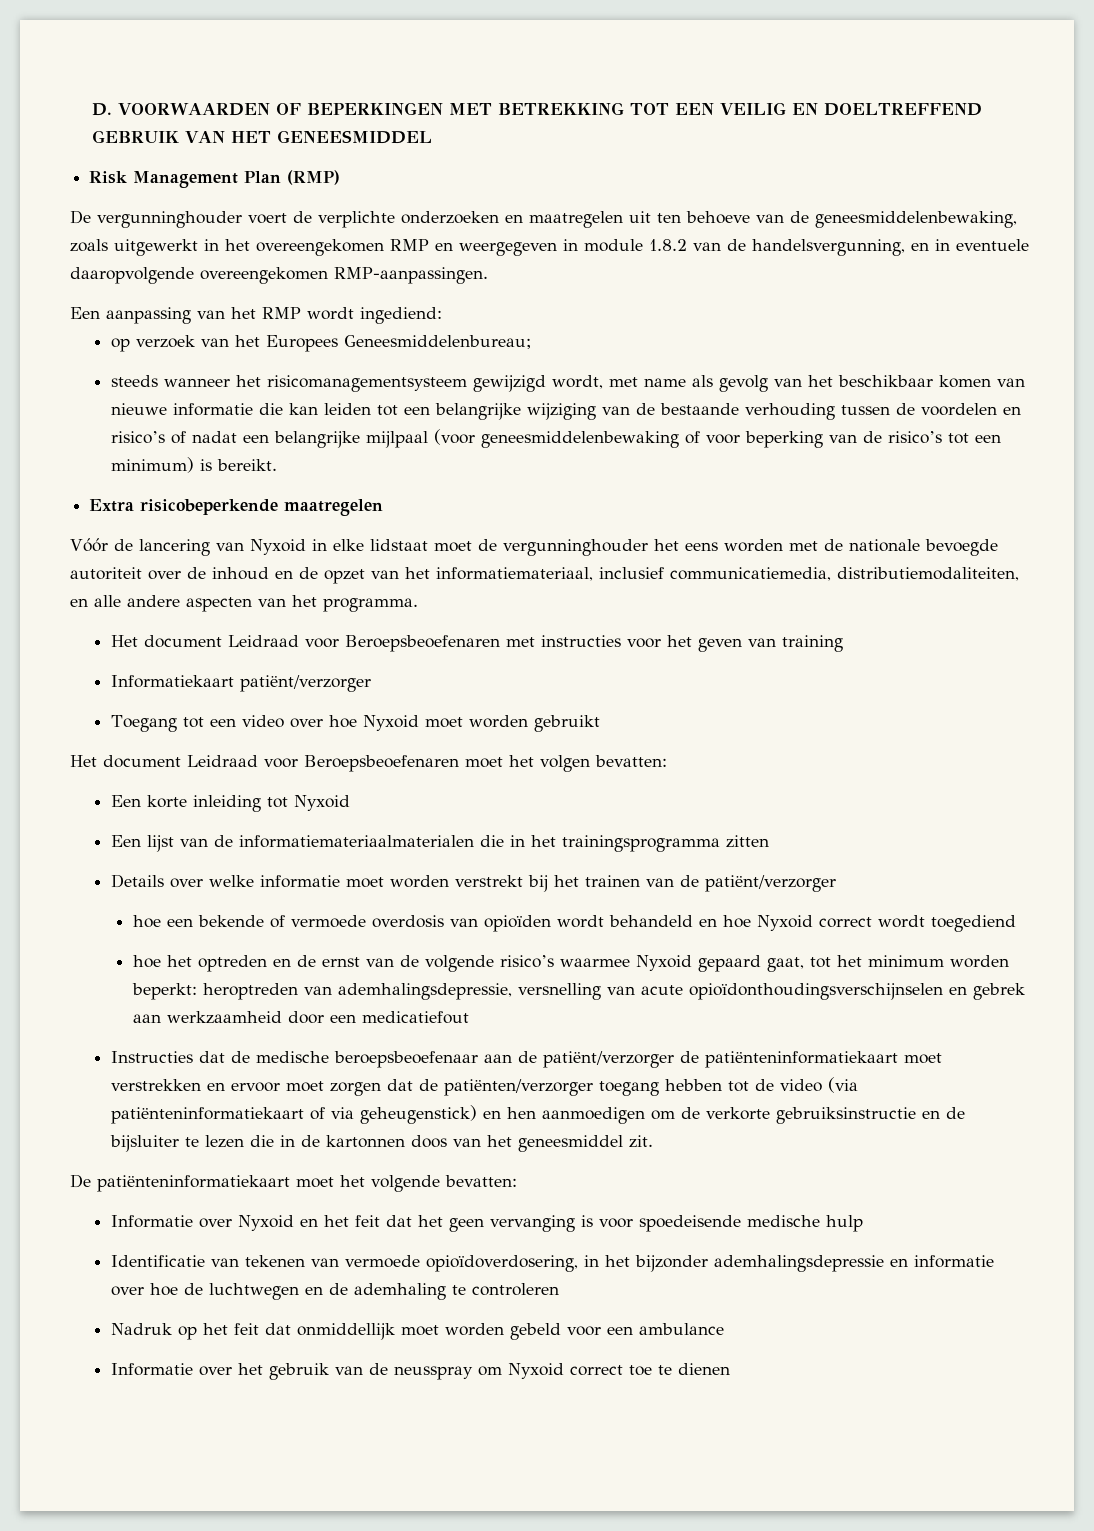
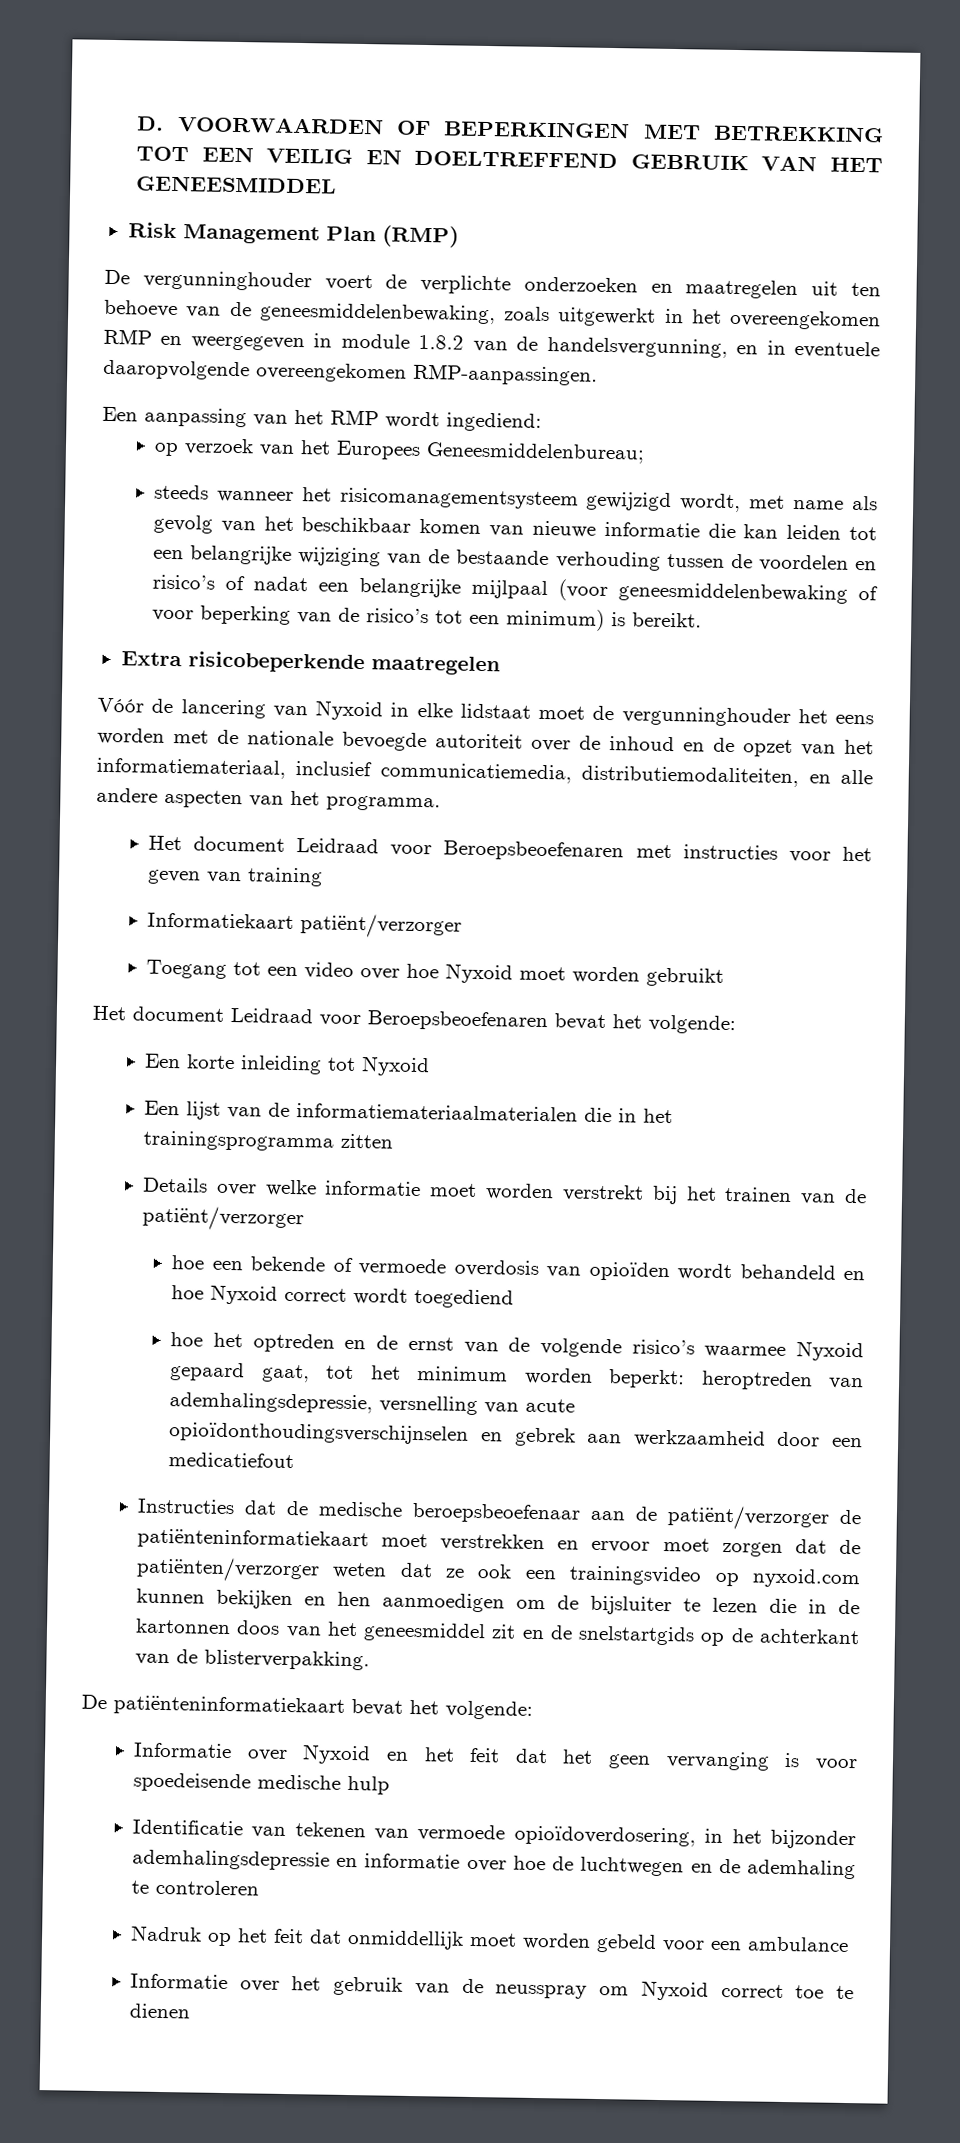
- Het document Leidraad voor Beroepsbeoefenaren moet het volgen bevatten:
+ Het document Leidraad voor Beroepsbeoefenaren bevat het volgende:
- Instructies dat de medische beroepsbeoefenaar aan de patiënt/verzorger de patiënteninformatiekaart moet verstrekken en ervoor moet zorgen dat de patiënten/verzorger toegang hebben tot de video (via patiënteninformatiekaart of via geheugenstick) en hen aanmoedigen om de verkorte gebruiksinstructie en de bijsluiter te lezen die in de kartonnen doos van het geneesmiddel zit.
- De patiënteninformatiekaart moet het volgende bevatten:
+ Instructies dat de medische beroepsbeoefenaar aan de patiënt/verzorger de patiënteninformatiekaart moet verstrekken en ervoor moet zorgen dat de patiënten/verzorger weten dat ze ook een trainingsvideo op nyxoid.com kunnen bekijken en hen aanmoedigen om de bijsluiter te lezen die in de kartonnen doos van het geneesmiddel zit en de snelstartgids op de achterkant van de blisterverpakking.
+ De patiënteninformatiekaart bevat het volgende:

